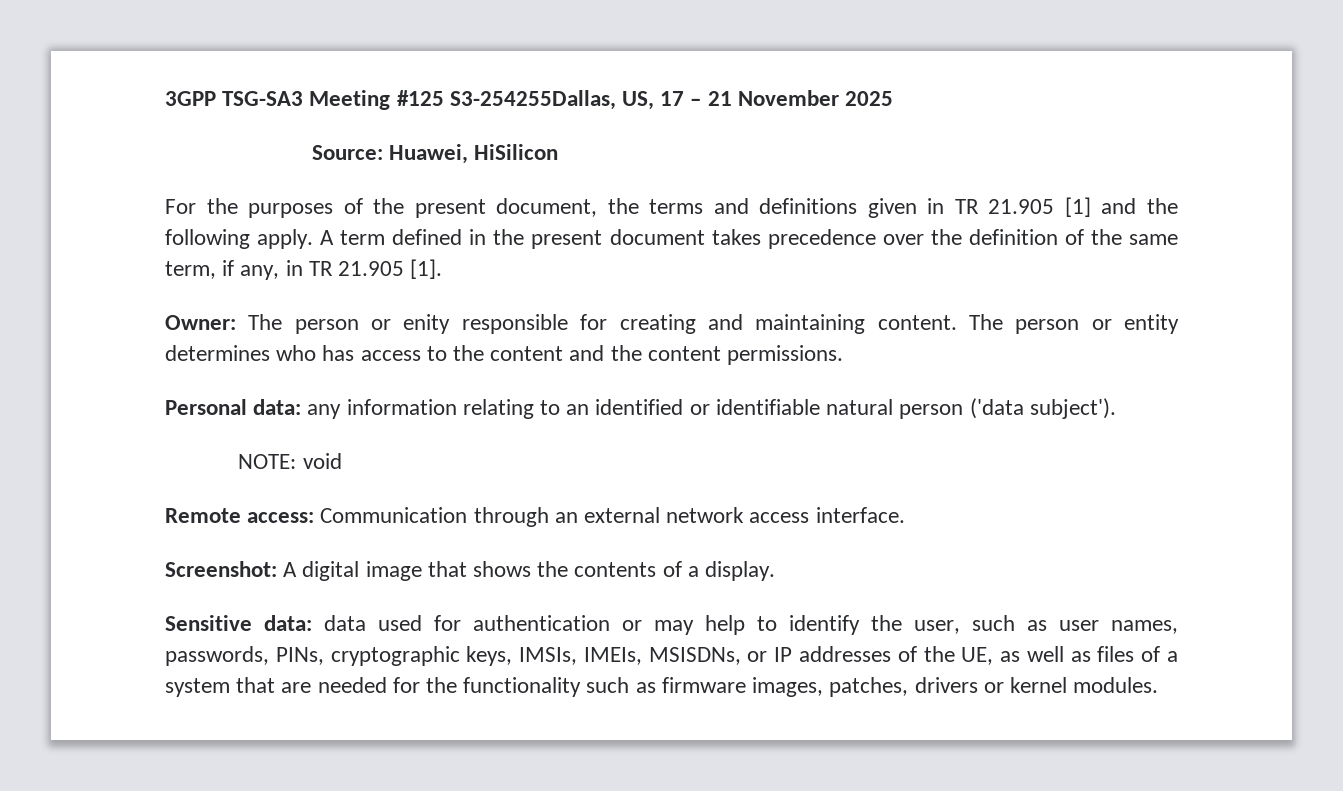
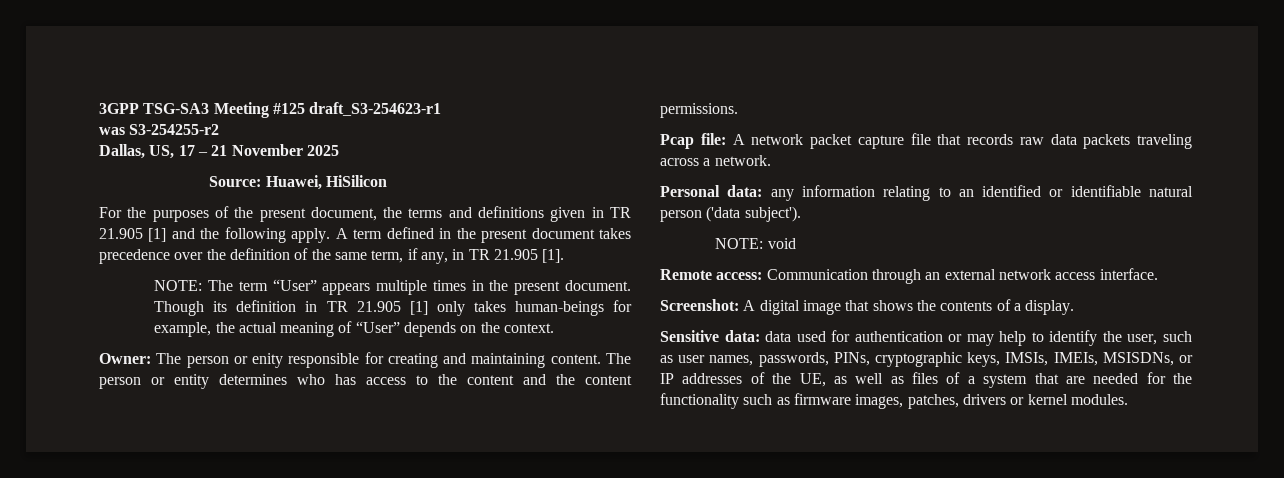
- 3GPP TSG-SA3 Meeting #125 S3-254255Dallas, US, 17 – 21 November 2025
+ 3GPP TSG-SA3 Meeting #125 draft_S3-254623-r1
+ was S3-254255-r2
+ Dallas, US, 17 – 21 November 2025
+ NOTE: The term “User” appears multiple times in the present document. Though its definition in TR 21.905 [1] only takes human-beings for example, the actual meaning of “User” depends on the context.
+ Pcap file: A network packet capture file that records raw data packets traveling across a network.

